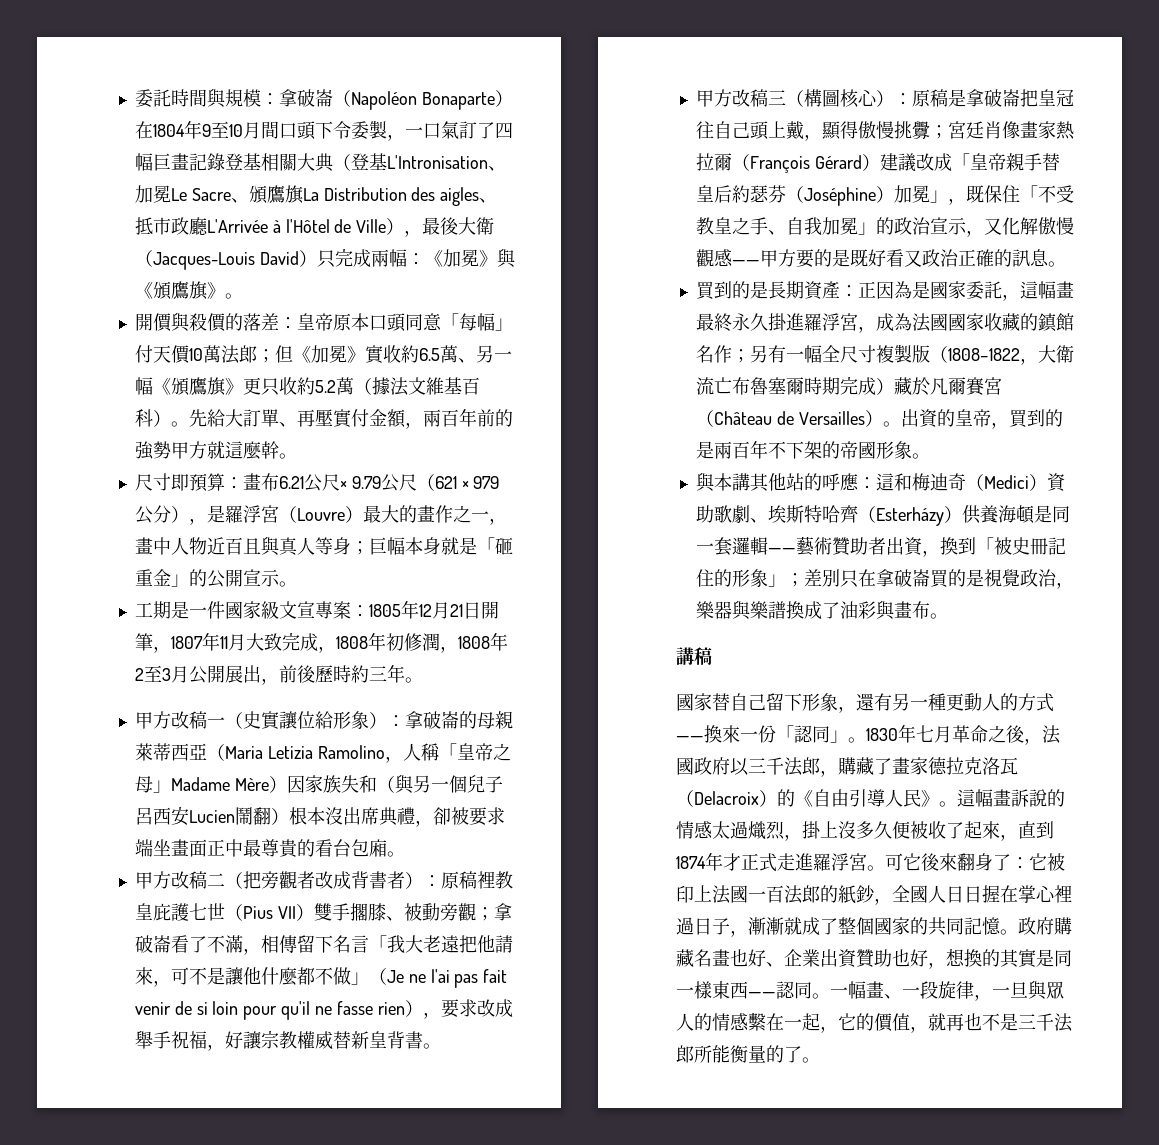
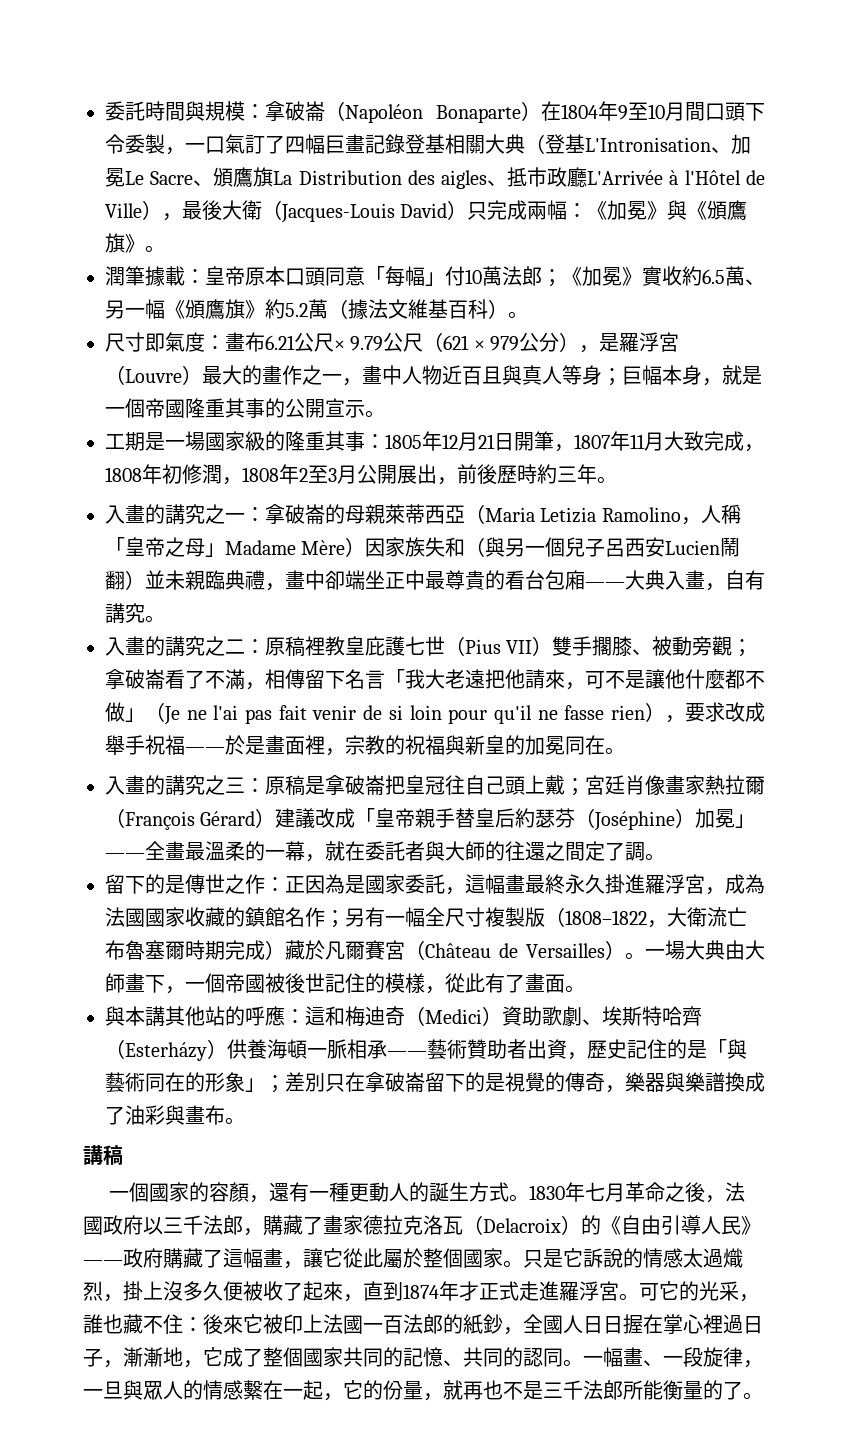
- 開價與殺價的落差：皇帝原本口頭同意「每幅」付天價10萬法郎；但《加冕》實收約6.5萬、另一幅《頒鷹旗》更只收約5.2萬（據法文維基百科）。先給大訂單、再壓實付金額，兩百年前的強勢甲方就這麼幹。
+ 潤筆據載：皇帝原本口頭同意「每幅」付10萬法郎；《加冕》實收約6.5萬、另一幅《頒鷹旗》約5.2萬（據法文維基百科）。
- 尺寸即預算：畫布6.21公尺× 9.79公尺（621 × 979公分），是羅浮宮（Louvre）最大的畫作之一，畫中人物近百且與真人等身；巨幅本身就是「砸重金」的公開宣示。
+ 尺寸即氣度：畫布6.21公尺× 9.79公尺（621 × 979公分），是羅浮宮（Louvre）最大的畫作之一，畫中人物近百且與真人等身；巨幅本身，就是一個帝國隆重其事的公開宣示。
- 工期是一件國家級文宣專案：1805年12月21日開筆，1807年11月大致完成，1808年初修潤，1808年2至3月公開展出，前後歷時約三年。
+ 工期是一場國家級的隆重其事：1805年12月21日開筆，1807年11月大致完成，1808年初修潤，1808年2至3月公開展出，前後歷時約三年。
- 甲方改稿一（史實讓位給形象）：
+ 入畫的講究之一：
- 拿破崙的母親萊蒂西亞（Maria Letizia Ramolino，人稱「皇帝之母」Madame Mère）因家族失和（與另一個兒子呂西安Lucien鬧翻）根本沒出席典禮，卻被要求端坐畫面正中最尊貴的看台包廂。
- 甲方改稿二（把旁觀者改成背書者）：
+ 拿破崙的母親萊蒂西亞（Maria Letizia Ramolino，人稱「皇帝之母」Madame Mère）因家族失和（與另一個兒子呂西安Lucien鬧翻）並未親臨典禮，畫中卻端坐正中最尊貴的看台包廂——大典入畫，自有講究。
+ 入畫的講究之二：
- 拿破崙看了不滿，相傳留下名言「我大老遠把他請來，可不是讓他什麼都不做」（Je ne l'ai pas fait venir de si loin pour qu'il ne fasse rien），要求改成舉手祝福，好讓宗教權威替新皇背書。
- 甲方改稿三（構圖核心）：
+ 拿破崙看了不滿，相傳留下名言「我大老遠把他請來，可不是讓他什麼都不做」（Je ne l'ai pas fait venir de si loin pour qu'il ne fasse rien），要求改成舉手祝福——於是畫面裡，宗教的祝福與新皇的加冕同在。
+ 入畫的講究之三：
- 原稿是拿破崙把皇冠往自己頭上戴，顯得傲慢挑釁；
+ 原稿是拿破崙把皇冠往自己頭上戴；
- 宮廷肖像畫家熱拉爾（François Gérard）建議改成「皇帝親手替皇后約瑟芬（Joséphine）加冕」，既保住「不受教皇之手、自我加冕」的政治宣示，又化解傲慢觀感——甲方要的是既好看又政治正確的訊息。
- 買到的是長期資產：
+ 宮廷肖像畫家熱拉爾（François Gérard）建議改成「皇帝親手替皇后約瑟芬（Joséphine）加冕」——全畫最溫柔的一幕，就在委託者與大師的往還之間定了調。
+ 留下的是傳世之作：
- 出資的皇帝，買到的是兩百年不下架的帝國形象。
+ 一場大典由大師畫下，一個帝國被後世記住的模樣，從此有了畫面。
- 與本講其他站的呼應：這和梅迪奇（Medici）資助歌劇、埃斯特哈齊（Esterházy）供養海頓是同一套邏輯——藝術贊助者出資，換到「被史冊記住的形象」；差別只在拿破崙買的是視覺政治，樂器與樂譜換成了油彩與畫布。
+ 與本講其他站的呼應：這和梅迪奇（Medici）資助歌劇、埃斯特哈齊（Esterházy）供養海頓一脈相承——藝術贊助者出資，歷史記住的是「與藝術同在的形象」；差別只在拿破崙留下的是視覺的傳奇，樂器與樂譜換成了油彩與畫布。
- 國家替自己留下形象，還有另一種更動人的方式——換來一份「認同」。
+ 一個國家的容顏，還有一種更動人的誕生方式。
- 1830年七月革命之後，法國政府以三千法郎，購藏了畫家德拉克洛瓦（Delacroix）的《自由引導人民》。這幅畫訴說的情感太過熾烈，掛上沒多久便被收了起來，直到1874年才正式走進羅浮宮。
+ 1830年七月革命之後，法國政府以三千法郎，購藏了畫家德拉克洛瓦（Delacroix）的《自由引導人民》——政府購藏了這幅畫，讓它從此屬於整個國家。只是它訴說的情感太過熾烈，掛上沒多久便被收了起來，直到1874年才正式走進羅浮宮。
- 可它後來翻身了：它被印上法國一百法郎的紙鈔，全國人日日握在掌心裡過日子，漸漸就成了整個國家的共同記憶。政府購藏名畫也好、企業出資贊助也好，想換的其實是同一樣東西——認同。
+ 可它的光采，誰也藏不住：後來它被印上法國一百法郎的紙鈔，全國人日日握在掌心裡過日子，漸漸地，它成了整個國家共同的記憶、共同的認同。
- 一幅畫、一段旋律，一旦與眾人的情感繫在一起，它的價值，就再也不是三千法郎所能衡量的了。
+ 一幅畫、一段旋律，一旦與眾人的情感繫在一起，它的份量，就再也不是三千法郎所能衡量的了。

